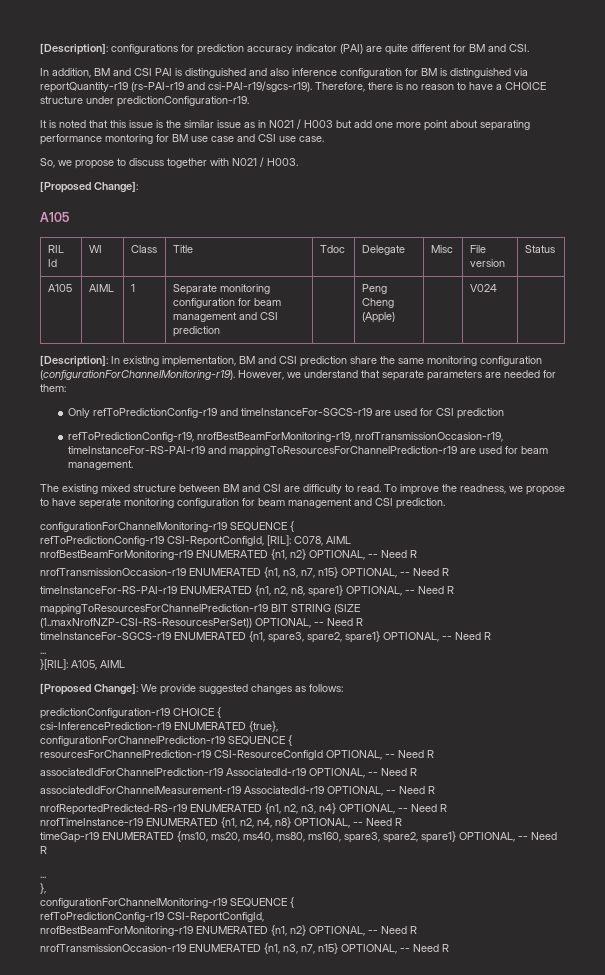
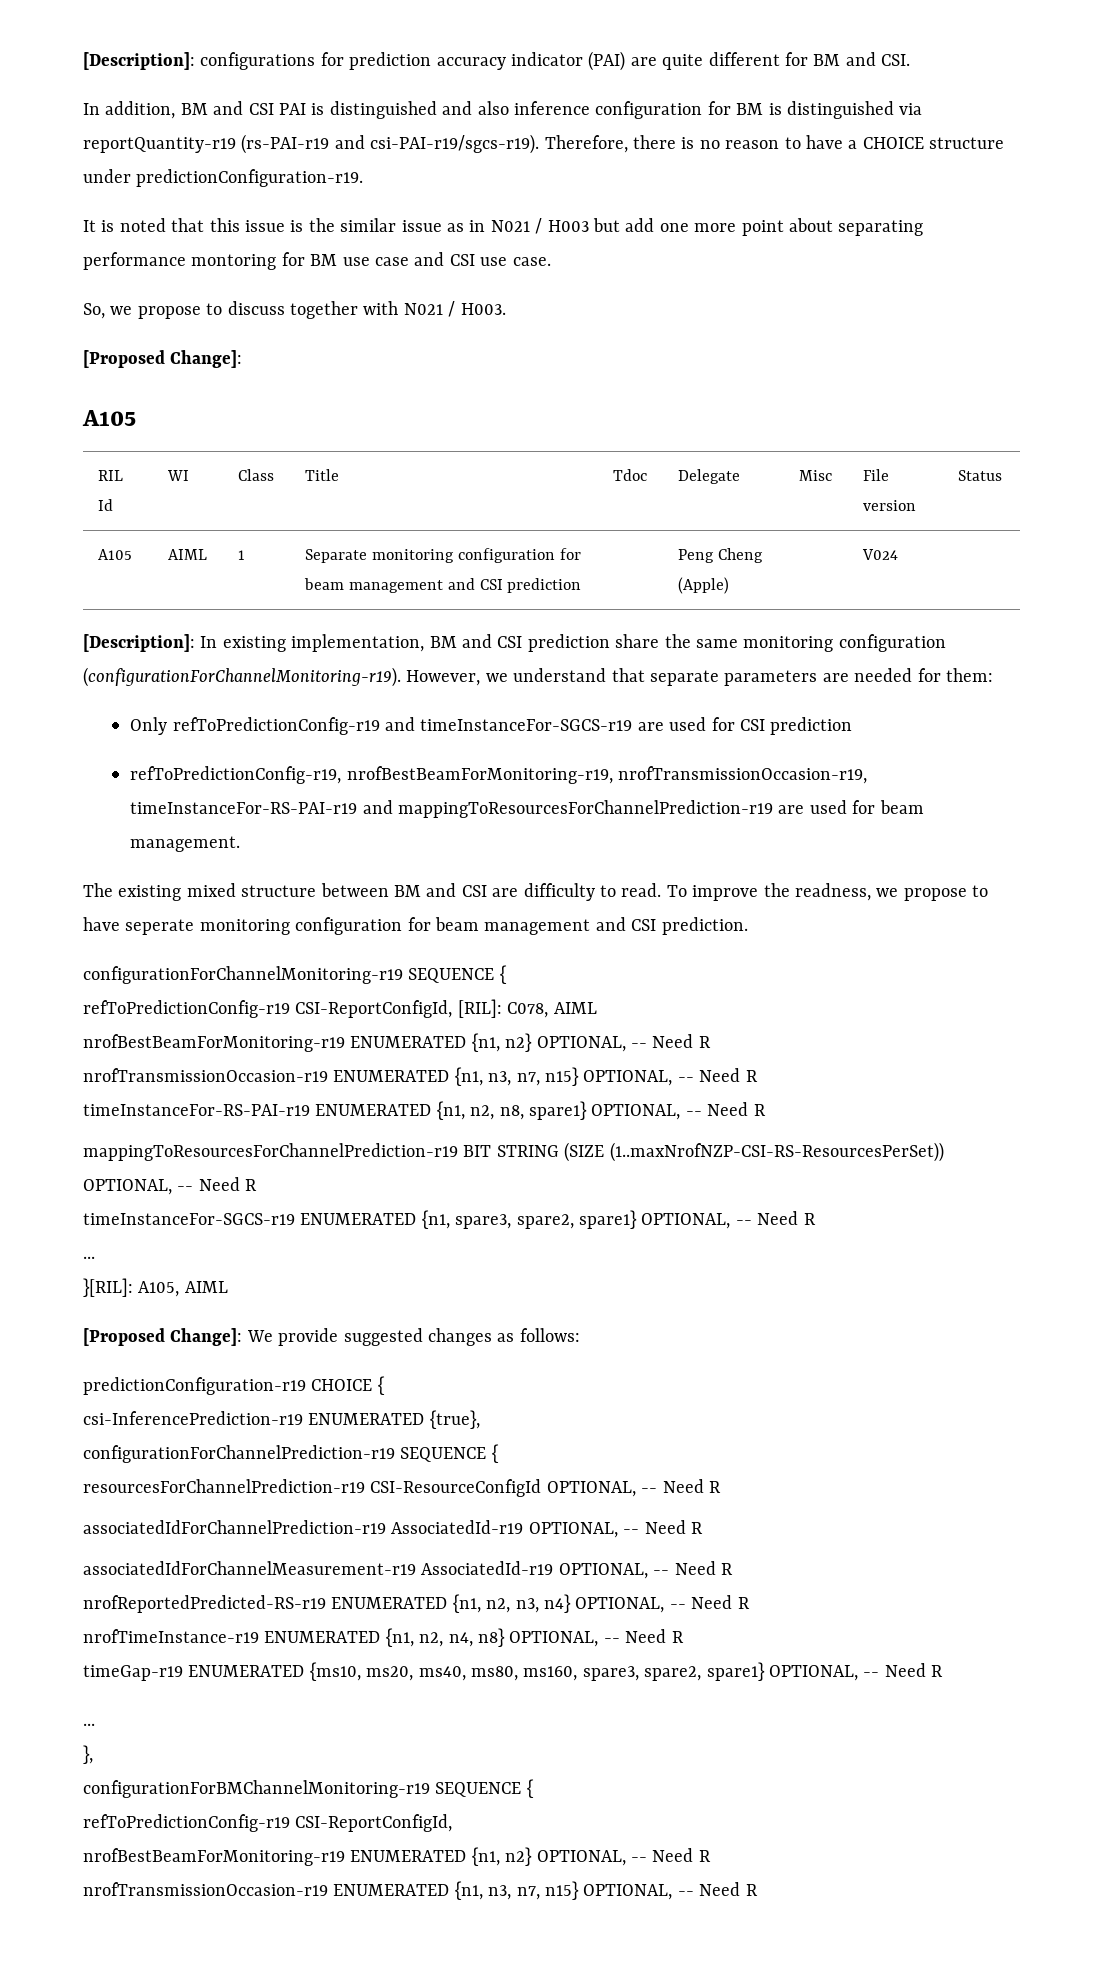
  },
- configurationForChannelMonitoring-r19 SEQUENCE {
+ configurationForBMChannelMonitoring-r19 SEQUENCE {

